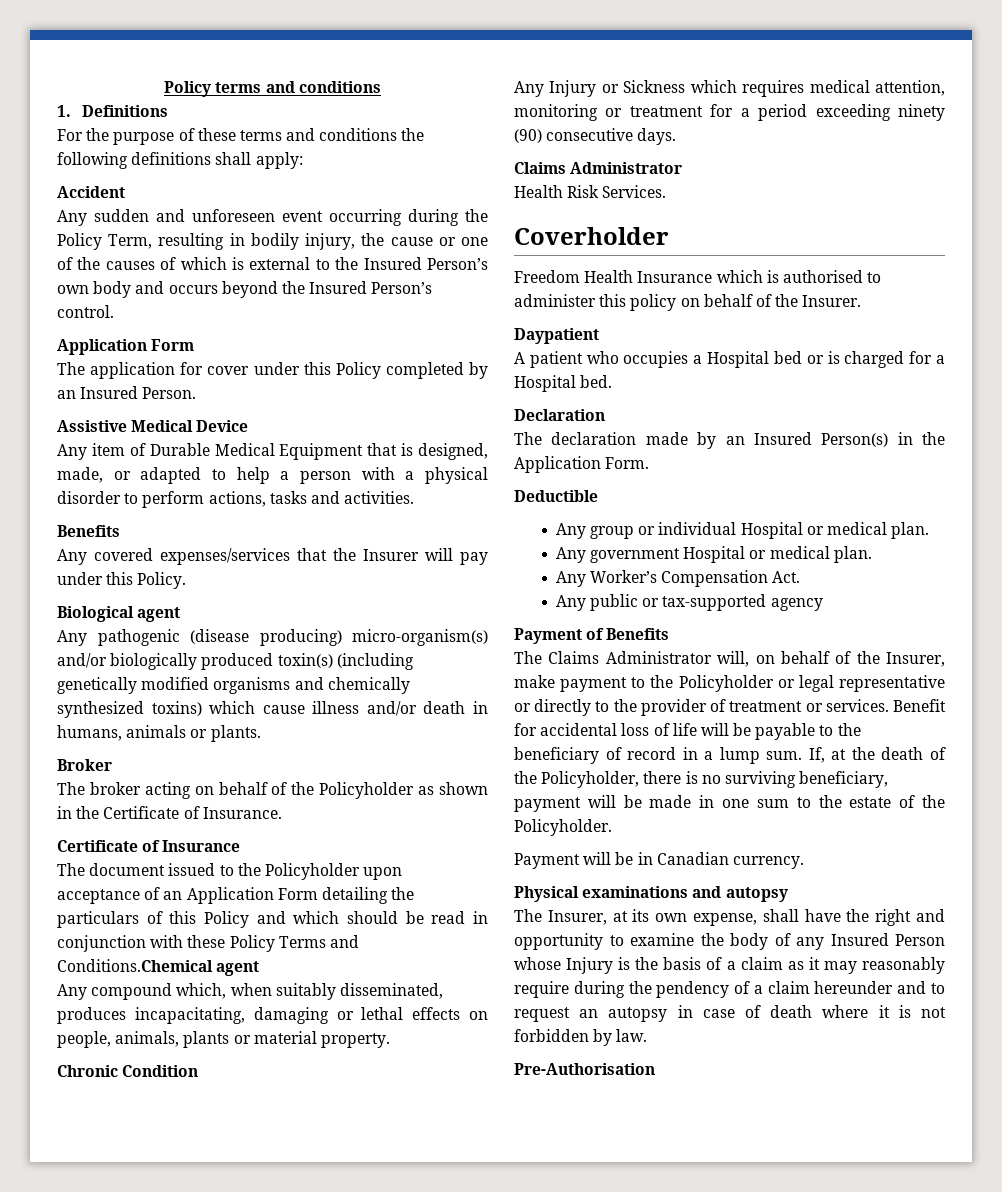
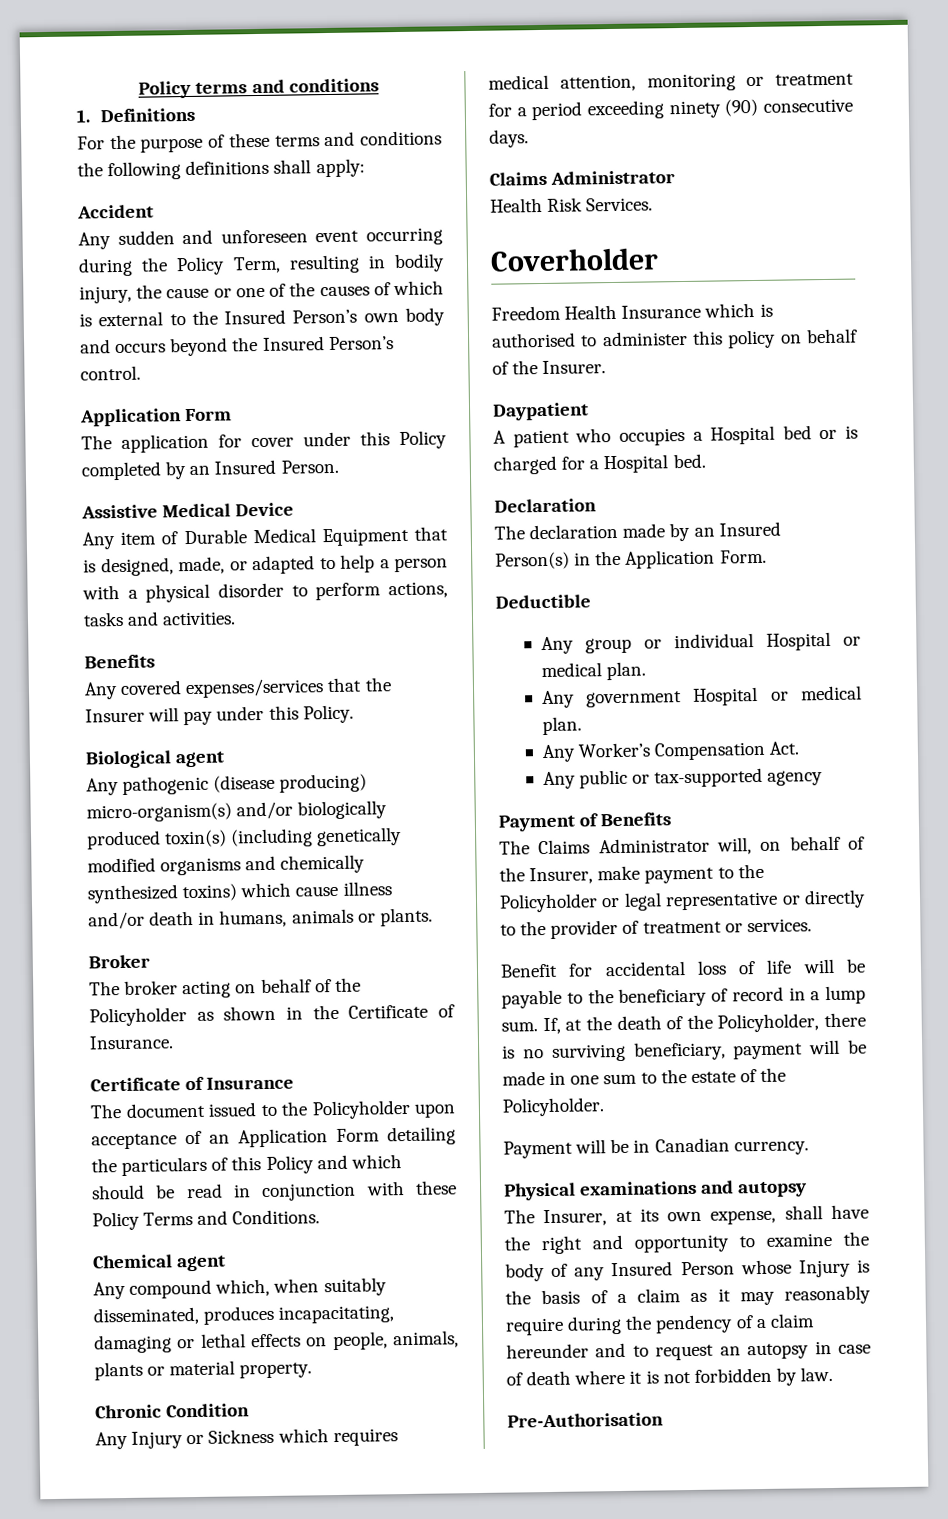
- The document issued to the Policyholder upon acceptance of an Application Form detailing the particulars of this Policy and which should be read in conjunction with these Policy Terms and Conditions.Chemical agent
+ The document issued to the Policyholder upon acceptance of an Application Form detailing the particulars of this Policy and which should be read in conjunction with these Policy Terms and Conditions.
+ Chemical agent
- The Claims Administrator will, on behalf of the Insurer, make payment to the Policyholder or legal representative or directly to the provider of treatment or services. Benefit for accidental loss of life will be payable to the beneficiary of record in a lump sum.
+ The Claims Administrator will, on behalf of the Insurer, make payment to the Policyholder or legal representative or directly to the provider of treatment or services.
+ Benefit for accidental loss of life will be payable to the beneficiary of record in a lump sum.

